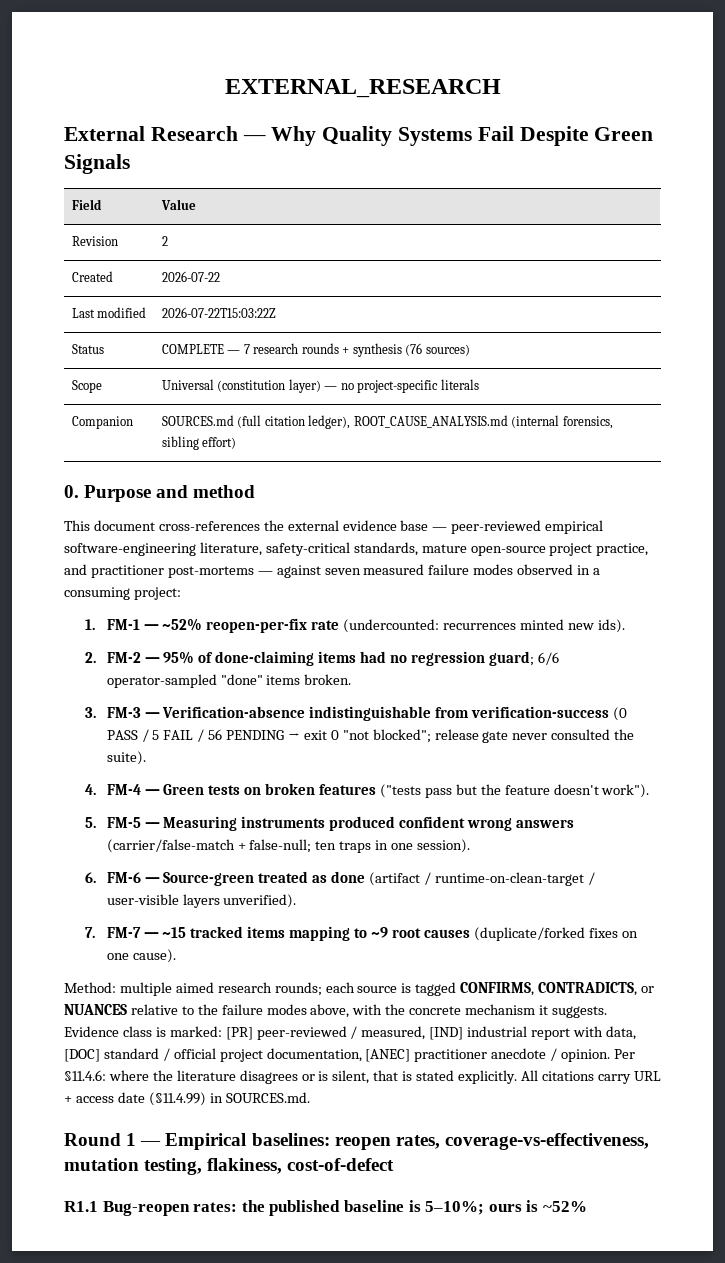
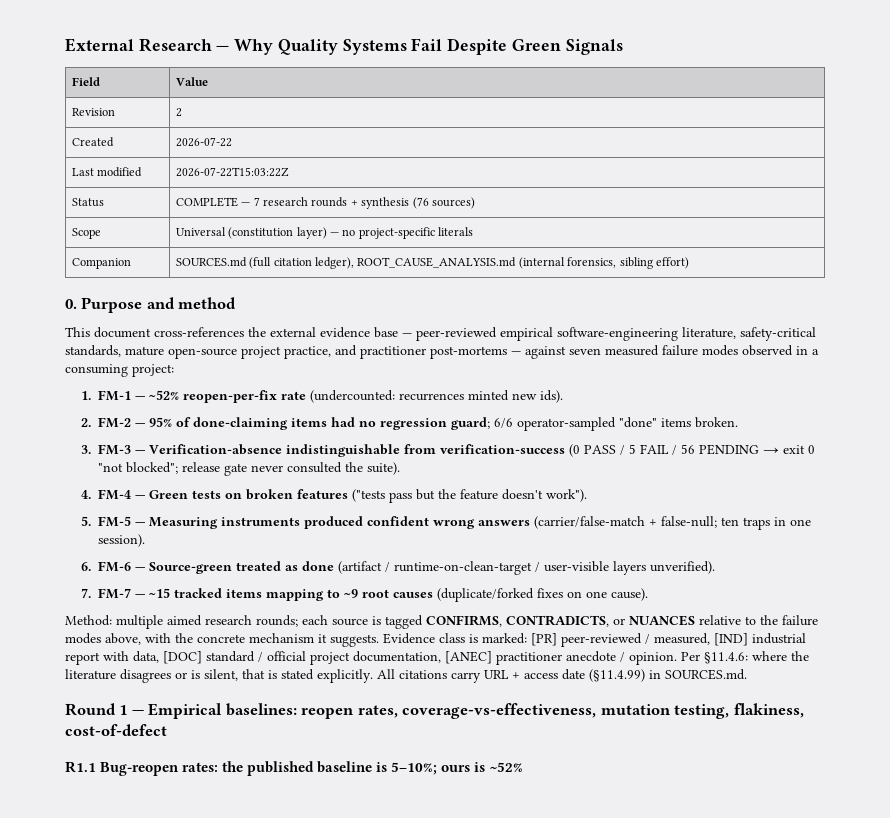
- EXTERNAL_RESEARCH

